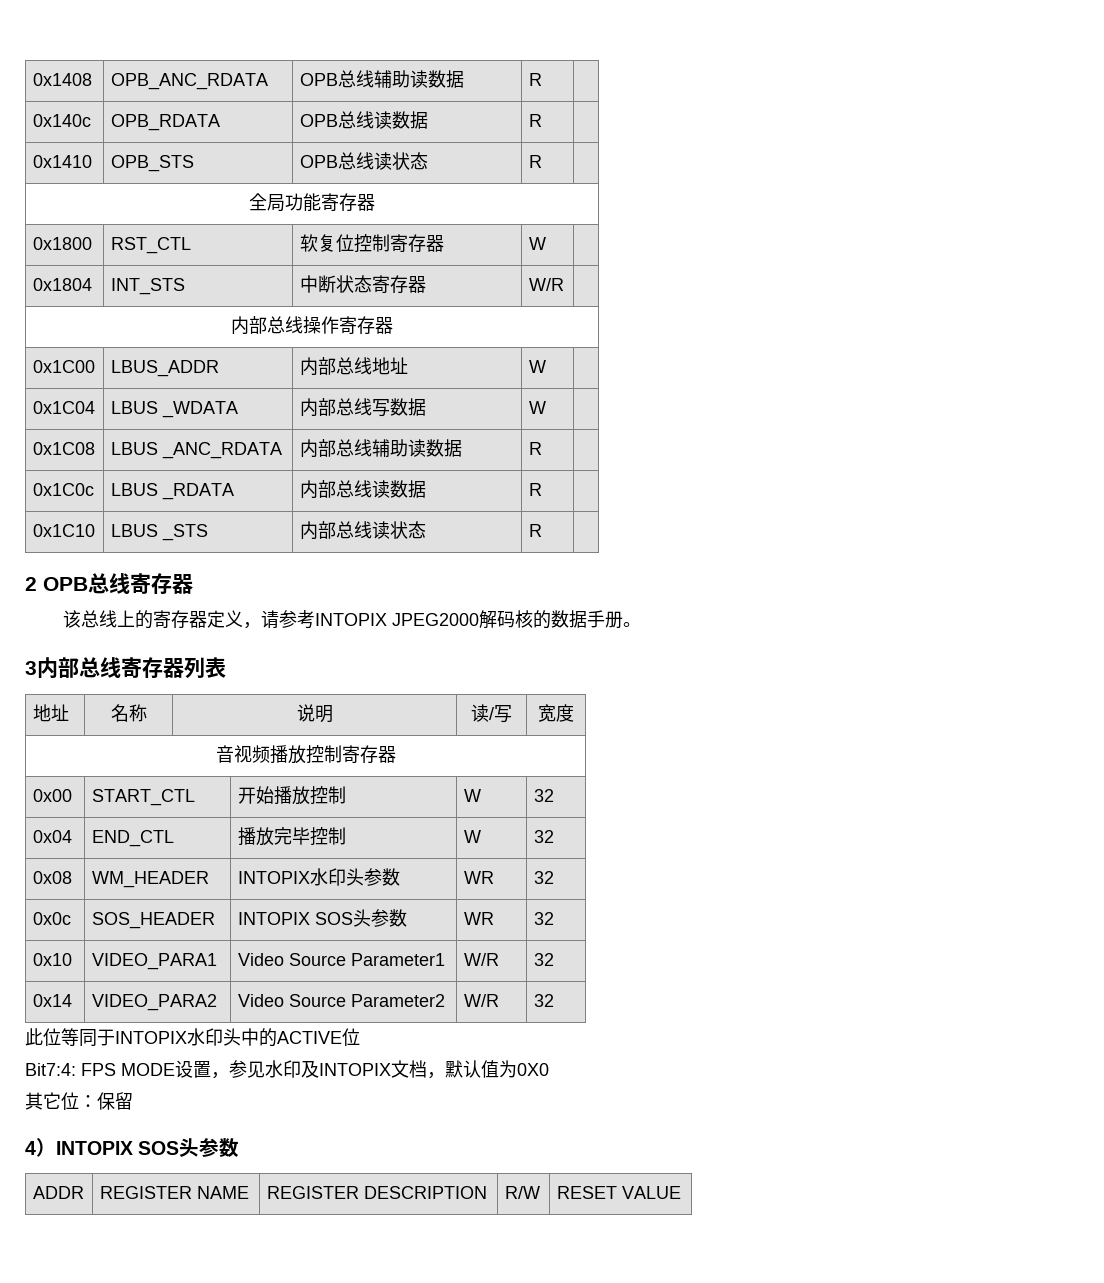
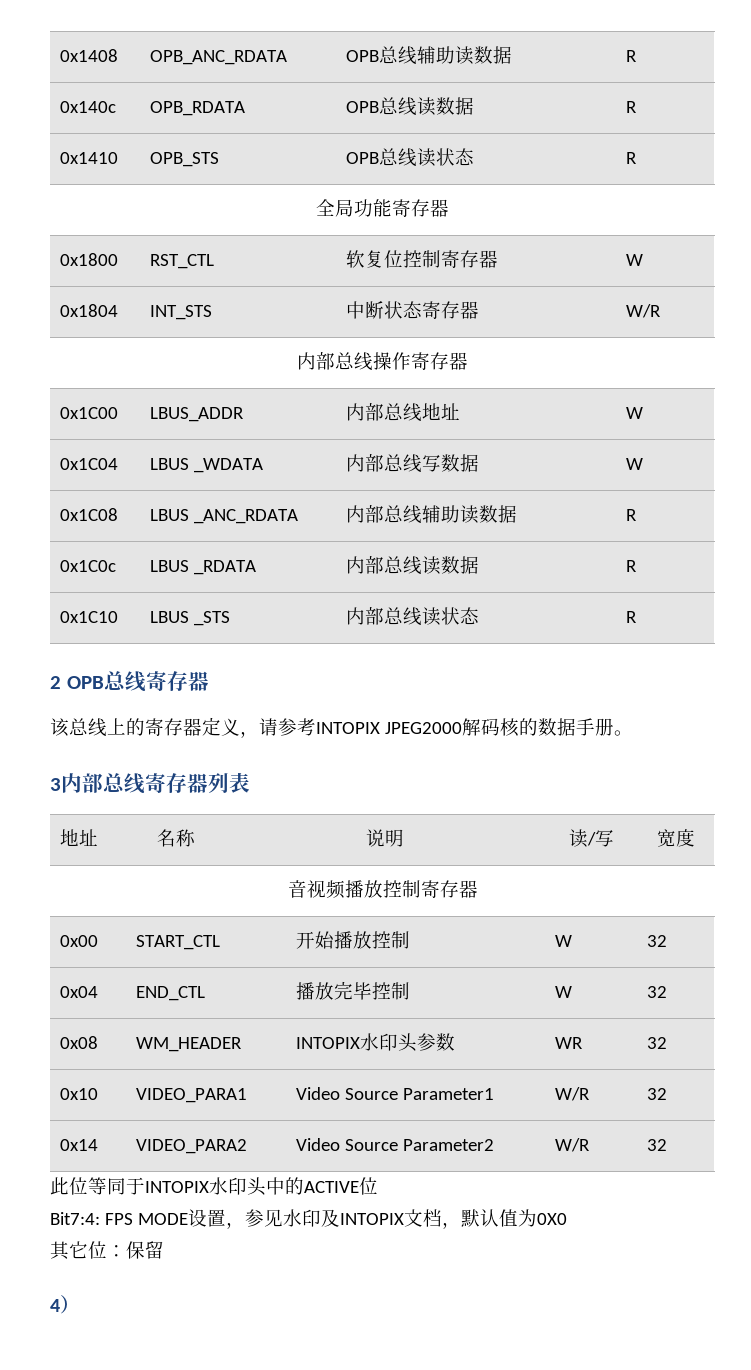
- 0x0c | SOS_HEADER | INTOPIX SOS头参数 | WR | 32
- 4）INTOPIX SOS头参数
- ADDR | REGISTER NAME | REGISTER DESCRIPTION | R/W | RESET VALUE
+ 4）

